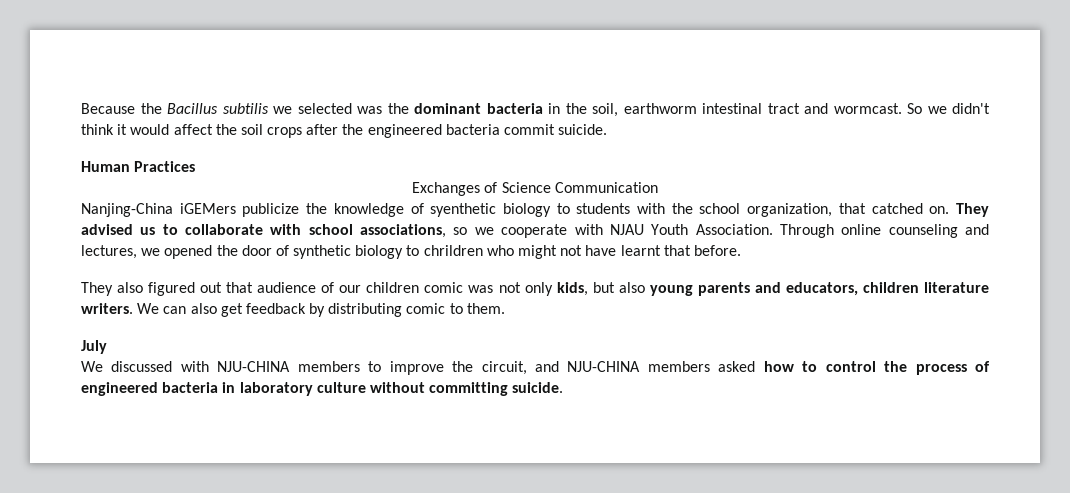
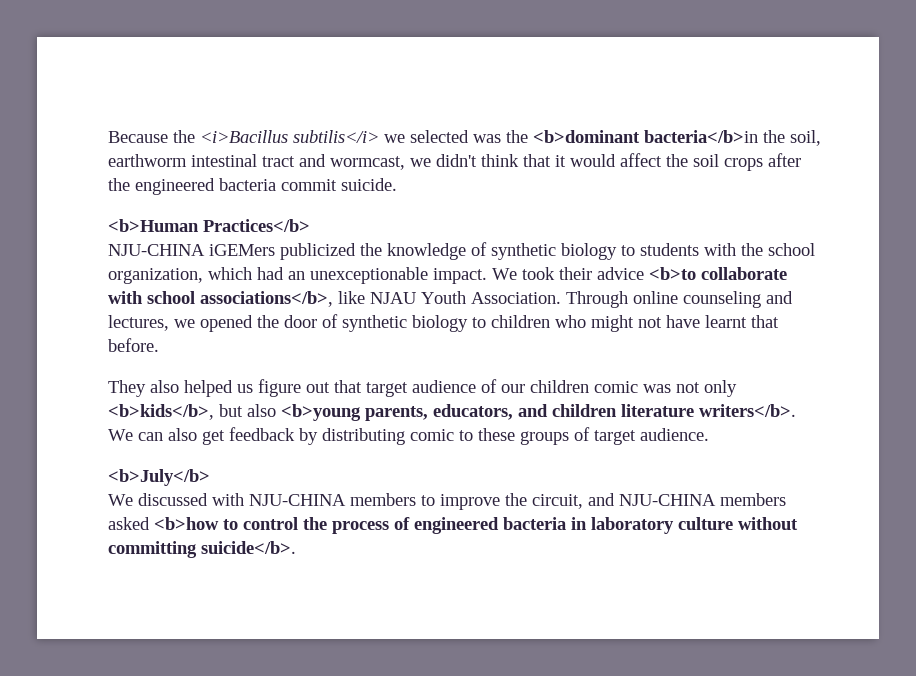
- Because the Bacillus subtilis we selected was the dominant bacteria in the soil, earthworm intestinal tract and wormcast. So we didn't think it would affect the soil crops after the engineered bacteria commit suicide.
+ Because the <i>Bacillus subtilis</i> we selected was the <b>dominant bacteria</b>in the soil, earthworm intestinal tract and wormcast, we didn't think that it would affect the soil crops after the engineered bacteria commit suicide.
- Human Practices
- Exchanges of Science Communication
- Nanjing-China iGEMers publicize the knowledge of syenthetic biology to students with the school organization, that catched on. They advised us to collaborate with school associations, so we cooperate with NJAU Youth Association.
+ <b>Human Practices</b>
+ NJU-CHINA iGEMers publicized the knowledge of synthetic biology to students with the school organization, which had an unexceptionable impact. We took their advice <b>to collaborate with school associations</b>, like NJAU Youth Association.
- Through online counseling and lectures, we opened the door of synthetic biology to chrildren who might not have learnt that before.
+ Through online counseling and lectures, we opened the door of synthetic biology to children who might not have learnt that before.
- They also figured out that audience of our children comic was not only kids, but also young parents and educators, children literature writers.
+ They also helped us figure out that target audience of our children comic was not only <b>kids</b>, but also <b>young parents, educators, and children literature writers</b>.
- We can also get feedback by distributing comic to them.
- July
+ We can also get feedback by distributing comic to these groups of target audience.
+ <b>July</b>
- We discussed with NJU-CHINA members to improve the circuit, and NJU-CHINA members asked how to control the process of engineered bacteria in laboratory culture without committing suicide.
+ We discussed with NJU-CHINA members to improve the circuit, and NJU-CHINA members asked <b>how to control the process of engineered bacteria in laboratory culture without committing suicide</b>.

